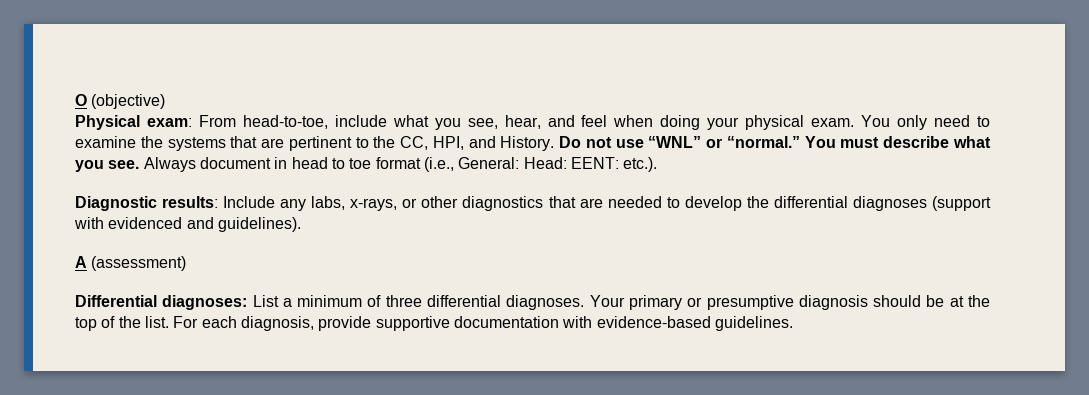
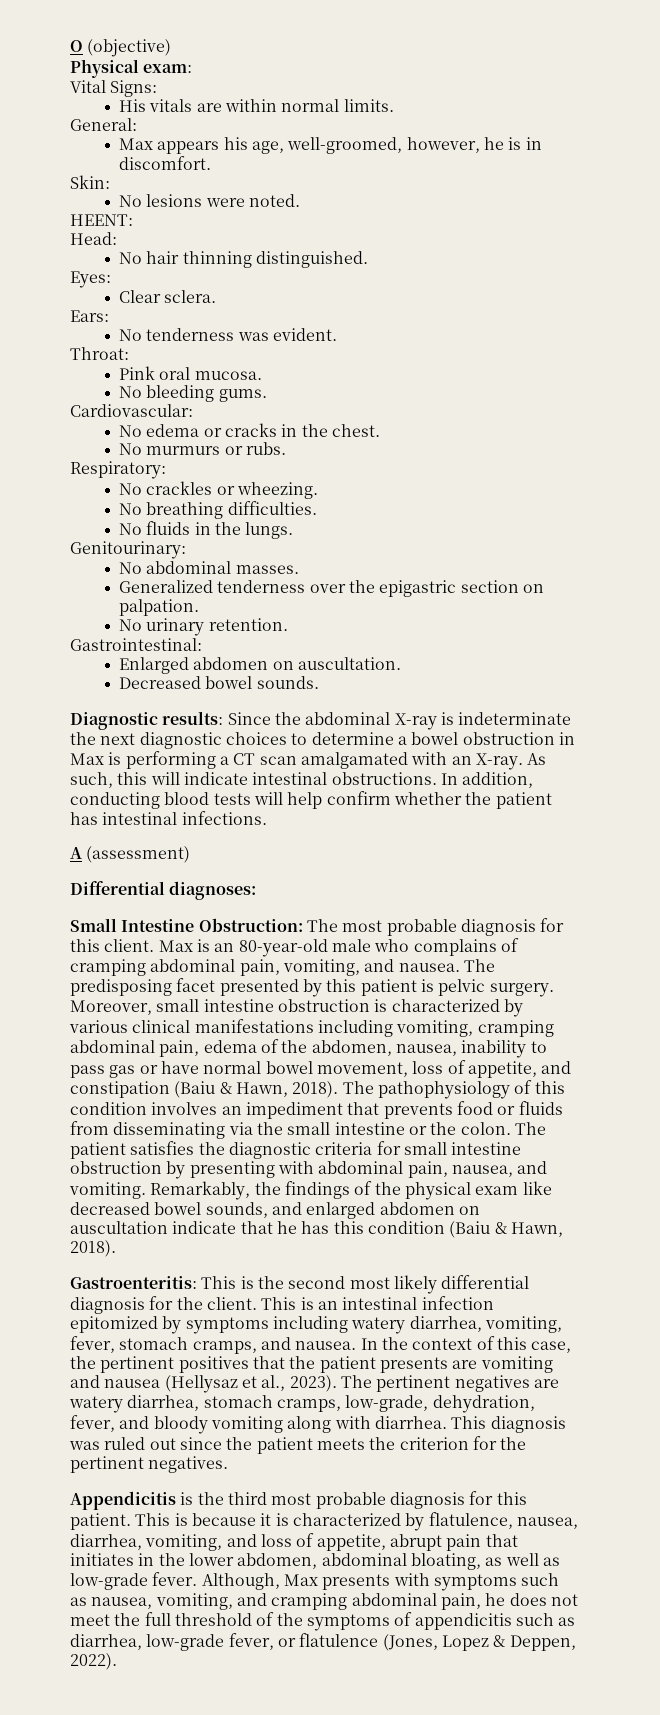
- Physical exam: From head-to-toe, include what you see, hear, and feel when doing your physical exam. You only need to examine the systems that are pertinent to the CC, HPI, and History. Do not use “WNL” or “normal.” You must describe what you see. Always document in head to toe format (i.e., General: Head: EENT: etc.).
- Diagnostic results: Include any labs, x-rays, or other diagnostics that are needed to develop the differential diagnoses (support with evidenced and guidelines).
+ Physical exam:
+ Vital Signs:
+ His vitals are within normal limits.
+ General:
+ Max appears his age, well-groomed, however, he is in discomfort.
+ Skin:
+ No lesions were noted.
+ HEENT:
+ Head:
+ No hair thinning distinguished.
+ Eyes:
+ Clear sclera.
+ Ears:
+ No tenderness was evident.
+ Throat:
+ Pink oral mucosa.
+ No bleeding gums.
+ Cardiovascular:
+ No edema or cracks in the chest.
+ No murmurs or rubs.
+ Respiratory:
+ No crackles or wheezing.
+ No breathing difficulties.
+ No fluids in the lungs.
+ Genitourinary:
+ No abdominal masses.
+ Generalized tenderness over the epigastric section on palpation.
+ No urinary retention.
+ Gastrointestinal:
+ Enlarged abdomen on auscultation.
+ Decreased bowel sounds.
+ Diagnostic results: Since the abdominal X-ray is indeterminate the next diagnostic choices to determine a bowel obstruction in Max is performing a CT scan amalgamated with an X-ray. As such, this will indicate intestinal obstructions. In addition, conducting blood tests will help confirm whether the patient has intestinal infections.
  A (assessment)
- Differential diagnoses: List a minimum of three differential diagnoses. Your primary or presumptive diagnosis should be at the top of the list. For each diagnosis, provide supportive documentation with evidence-based guidelines.
+ Differential diagnoses:
+ Small Intestine Obstruction: The most probable diagnosis for this client. Max is an 80-year-old male who complains of cramping abdominal pain, vomiting, and nausea. The predisposing facet presented by this patient is pelvic surgery. Moreover, small intestine obstruction is characterized by various clinical manifestations including vomiting, cramping abdominal pain, edema of the abdomen, nausea, inability to pass gas or have normal bowel movement, loss of appetite, and constipation (Baiu & Hawn, 2018). The pathophysiology of this condition involves an impediment that prevents food or fluids from disseminating via the small intestine or the colon. The patient satisfies the diagnostic criteria for small intestine obstruction by presenting with abdominal pain, nausea, and vomiting. Remarkably, the findings of the physical exam like decreased bowel sounds, and enlarged abdomen on auscultation indicate that he has this condition (Baiu & Hawn, 2018).
+ Gastroenteritis: This is the second most likely differential diagnosis for the client. This is an intestinal infection epitomized by symptoms including watery diarrhea, vomiting, fever, stomach cramps, and nausea. In the context of this case, the pertinent positives that the patient presents are vomiting and nausea (Hellysaz et al., 2023). The pertinent negatives are watery diarrhea, stomach cramps, low-grade, dehydration, fever, and bloody vomiting along with diarrhea. This diagnosis was ruled out since the patient meets the criterion for the pertinent negatives.
+ Appendicitis is the third most probable diagnosis for this patient. This is because it is characterized by flatulence, nausea, diarrhea, vomiting, and loss of appetite, abrupt pain that initiates in the lower abdomen, abdominal bloating, as well as low-grade fever. Although, Max presents with symptoms such as nausea, vomiting, and cramping abdominal pain, he does not meet the full threshold of the symptoms of appendicitis such as diarrhea, low-grade fever, or flatulence (Jones, Lopez & Deppen, 2022).

